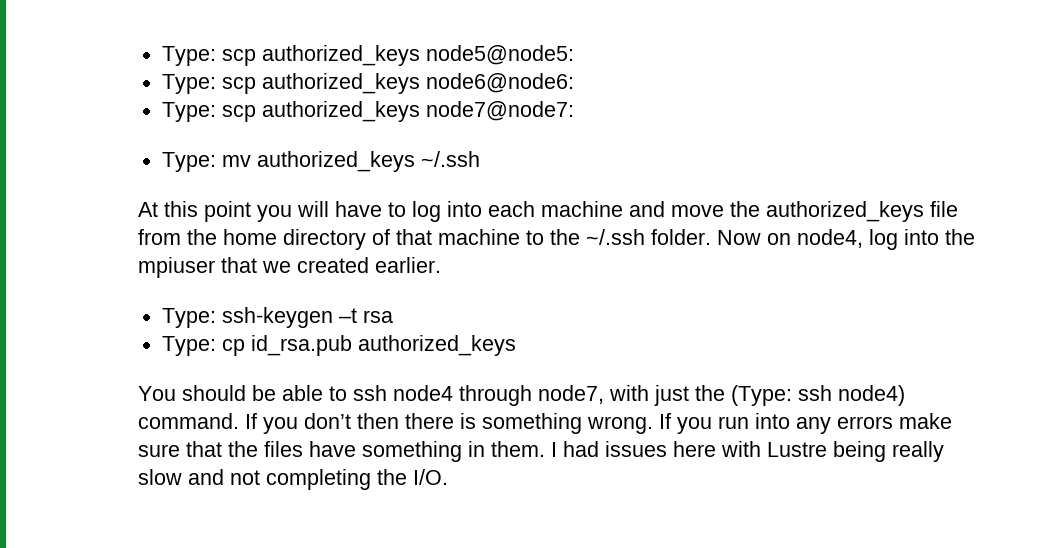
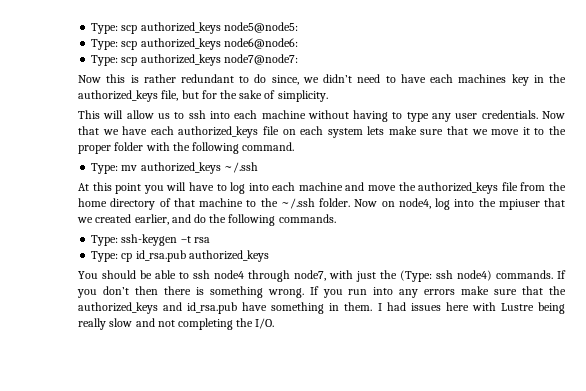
+ Now this is rather redundant to do since, we didn’t need to have each machines key in the authorized_keys file, but for the sake of simplicity.
+ This will allow us to ssh into each machine without having to type any user credentials. Now that we have each authorized_keys file on each system lets make sure that we move it to the proper folder with the following command.
- Now on node4, log into the mpiuser that we created earlier.
+ Now on node4, log into the mpiuser that we created earlier, and do the following commands.
- You should be able to ssh node4 through node7, with just the (Type: ssh node4) command.
+ You should be able to ssh node4 through node7, with just the (Type: ssh node4) commands.
- If you run into any errors make sure that the files have something in them.
+ If you run into any errors make sure that the authorized_keys and id_rsa.pub have something in them.

